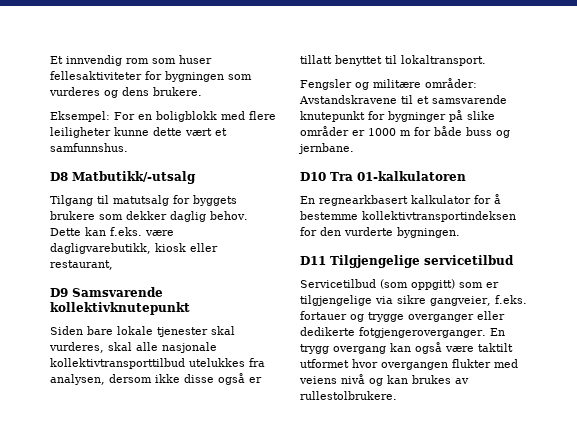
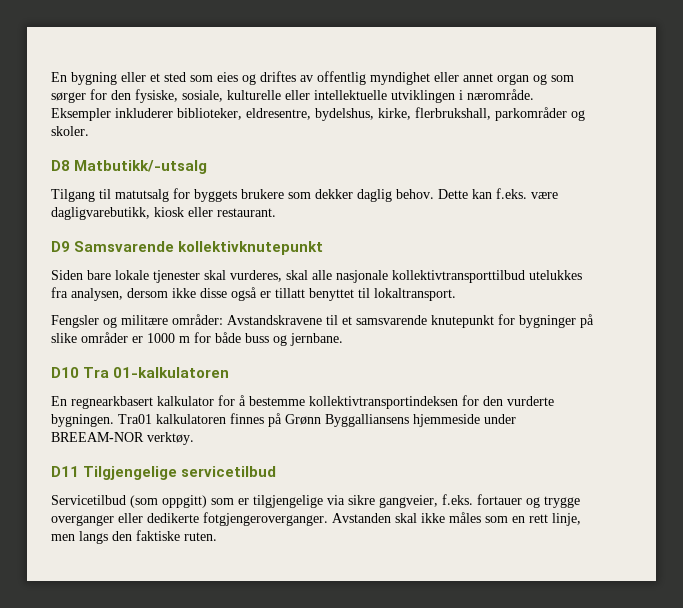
- Et innvendig rom som huser fellesaktiviteter for bygningen som vurderes og dens brukere.
- Eksempel: For en boligblokk med flere leiligheter kunne dette vært et samfunnshus.
+ En bygning eller et sted som eies og driftes av offentlig myndighet eller annet organ og som sørger for den fysiske, sosiale, kulturelle eller intellektuelle utviklingen i nærområde. Eksempler inkluderer biblioteker, eldresentre, bydelshus, kirke, flerbrukshall, parkområder og skoler.
- Dette kan f.eks. være dagligvarebutikk, kiosk eller restaurant,
+ Dette kan f.eks. være dagligvarebutikk, kiosk eller restaurant.
+ Tra01 kalkulatoren finnes på Grønn Byggalliansens hjemmeside under BREEAM-NOR verktøy.
- En trygg overgang kan også være taktilt utformet hvor overgangen flukter med veiens nivå og kan brukes av rullestolbrukere.
+ Avstanden skal ikke måles som en rett linje, men langs den faktiske ruten.

